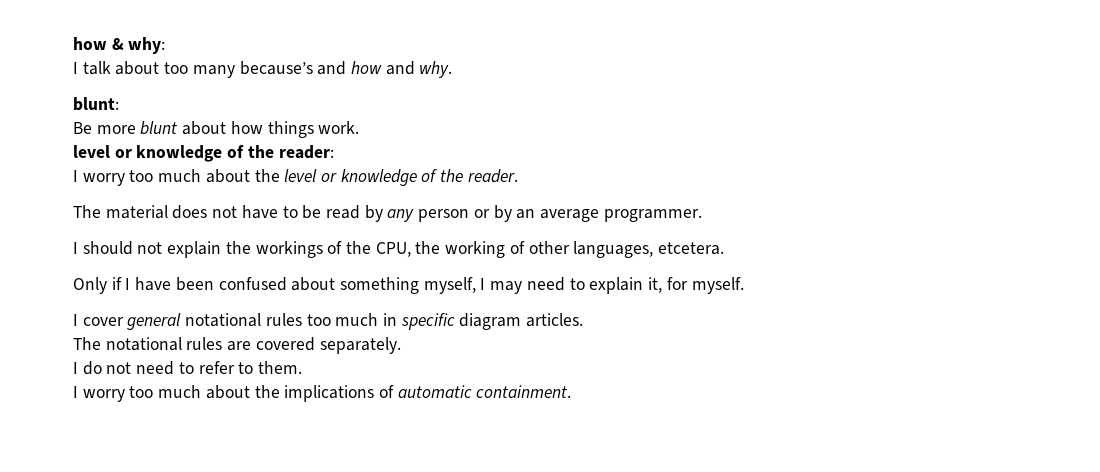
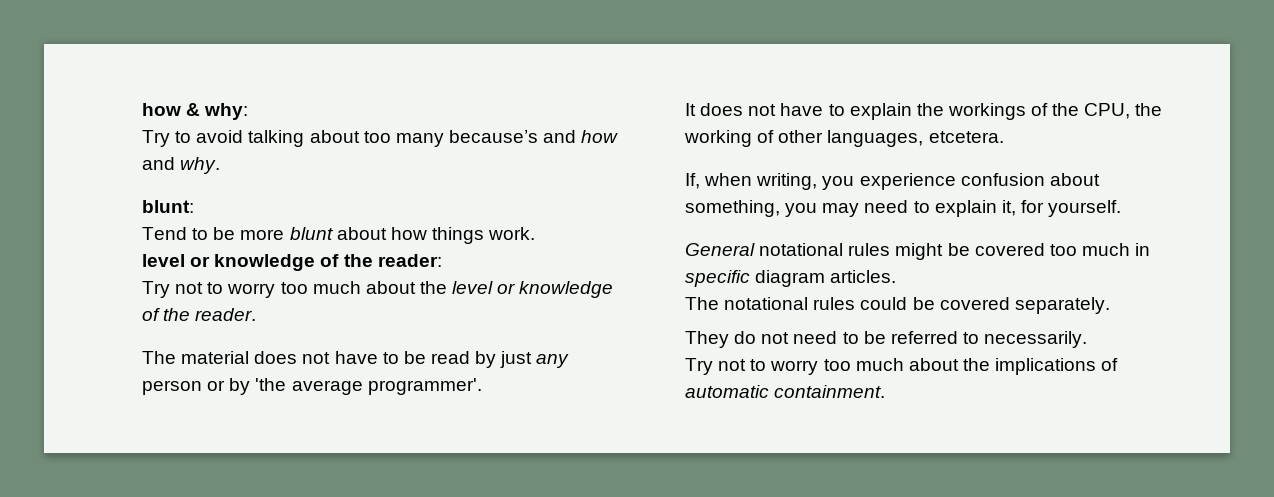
- I talk about too many because’s and how and why.
+ Try to avoid talking about too many because’s and how and why.
- Be more blunt about how things work.
+ Tend to be more blunt about how things work.
- I worry too much about the level or knowledge of the reader.
+ Try not to worry too much about the level or knowledge of the reader.
- The material does not have to be read by any person or by an average programmer.
- I should not explain the workings of the CPU, the working of other languages, etcetera.
+ The material does not have to be read by just any person or by 'the average programmer'.
+ It does not have to explain the workings of the CPU, the working of other languages, etcetera.
- Only if I have been confused about something myself, I may need to explain it, for myself.
- I cover general notational rules too much in specific diagram articles.
+ If, when writing, you experience confusion about something, you may need to explain it, for yourself.
+ General notational rules might be covered too much in specific diagram articles.
- The notational rules are covered separately.
+ The notational rules could be covered separately.
- I do not need to refer to them.
- I worry too much about the implications of automatic containment.
+ They do not need to be referred to necessarily.
+ Try not to worry too much about the implications of automatic containment.

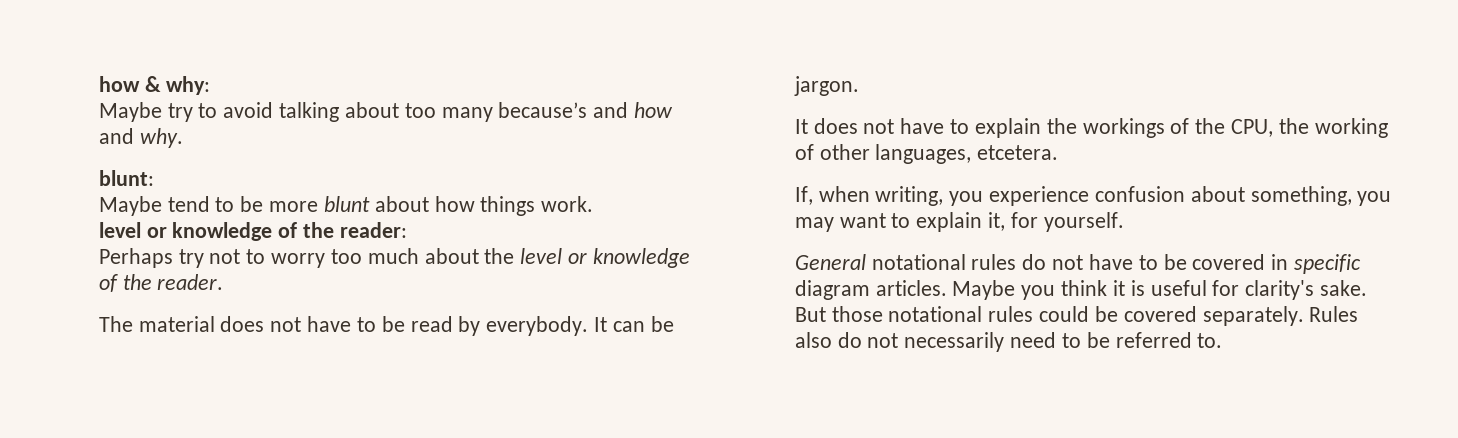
- Try to avoid talking about too many because’s and how and why.
+ Maybe try to avoid talking about too many because’s and how and why.
- Tend to be more blunt about how things work.
+ Maybe tend to be more blunt about how things work.
- Try not to worry too much about the level or knowledge of the reader.
+ Perhaps try not to worry too much about the level or knowledge of the reader.
- The material does not have to be read by just any person or by 'the average programmer'.
+ The material does not have to be read by everybody. It can be jargon.
- If, when writing, you experience confusion about something, you may need to explain it, for yourself.
+ If, when writing, you experience confusion about something, you may want to explain it, for yourself.
- General notational rules might be covered too much in specific diagram articles.
- The notational rules could be covered separately.
- They do not need to be referred to necessarily.
- Try not to worry too much about the implications of automatic containment.
+ General notational rules do not have to be covered in specific diagram articles. Maybe you think it is useful for clarity's sake. But those notational rules could be covered separately. Rules also do not necessarily need to be referred to.

